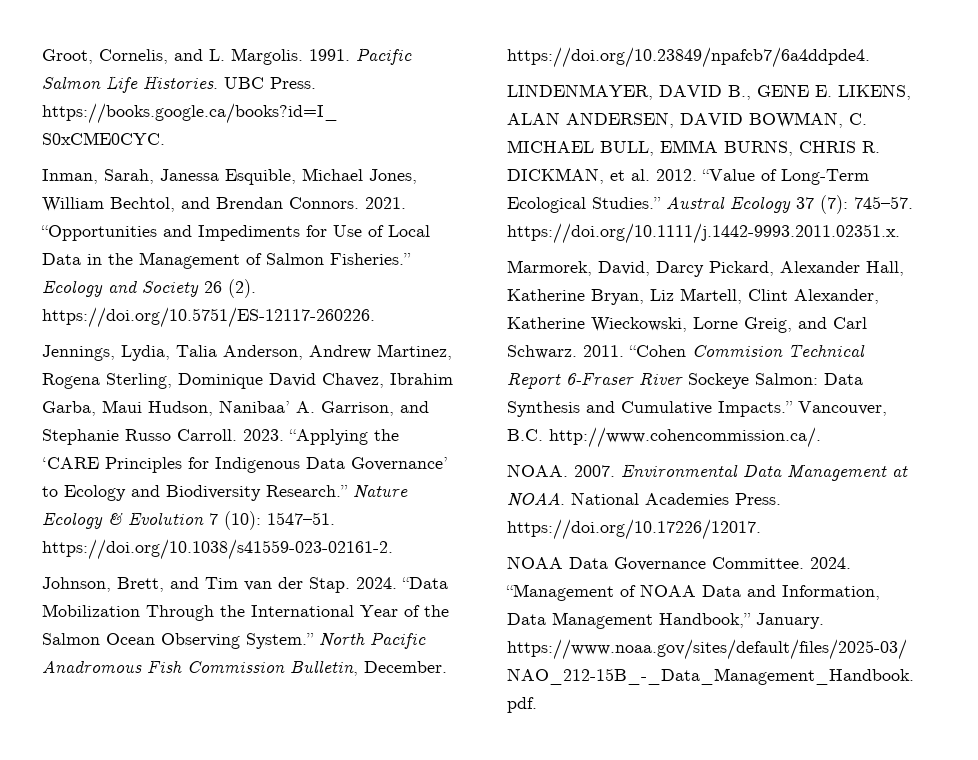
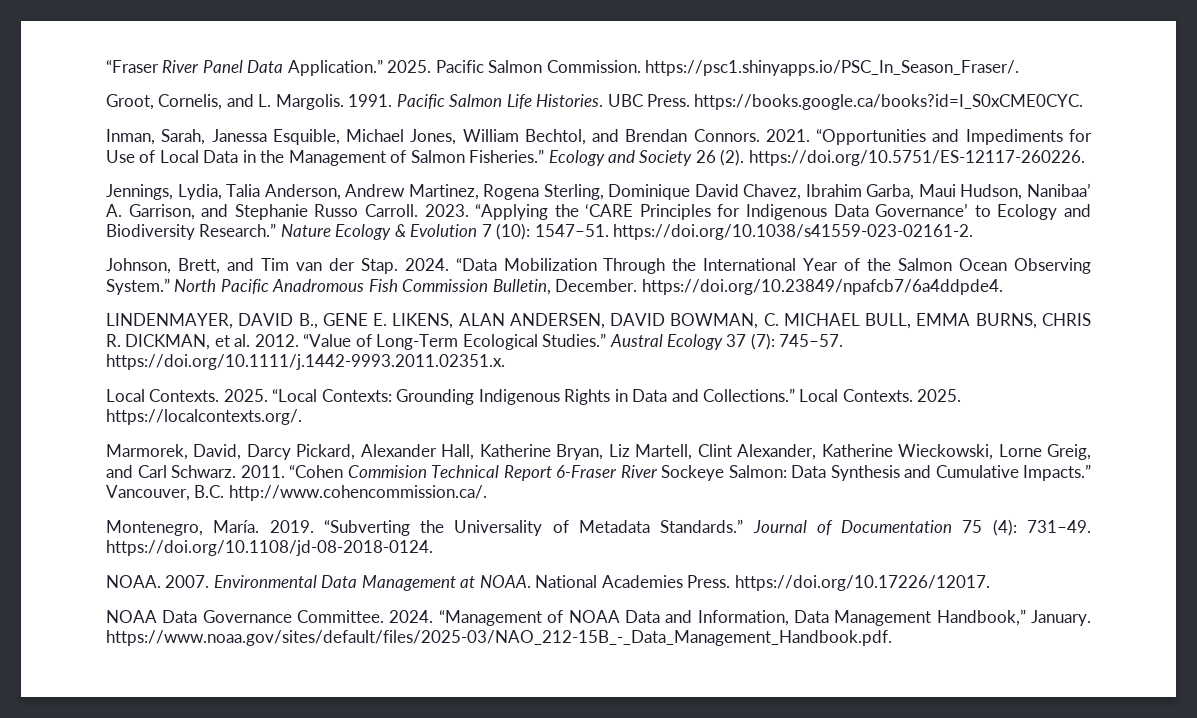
+ “Fraser River Panel Data Application.” 2025. Pacific Salmon Commission. https://psc1.shinyapps.io/PSC_In_Season_Fraser/.
+ Local Contexts. 2025. “Local Contexts: Grounding Indigenous Rights in Data and Collections.” Local Contexts. 2025. https://localcontexts.org/.
+ Montenegro, María. 2019. “Subverting the Universality of Metadata Standards.” Journal of Documentation 75 (4): 731–49. https://doi.org/10.1108/jd-08-2018-0124.

